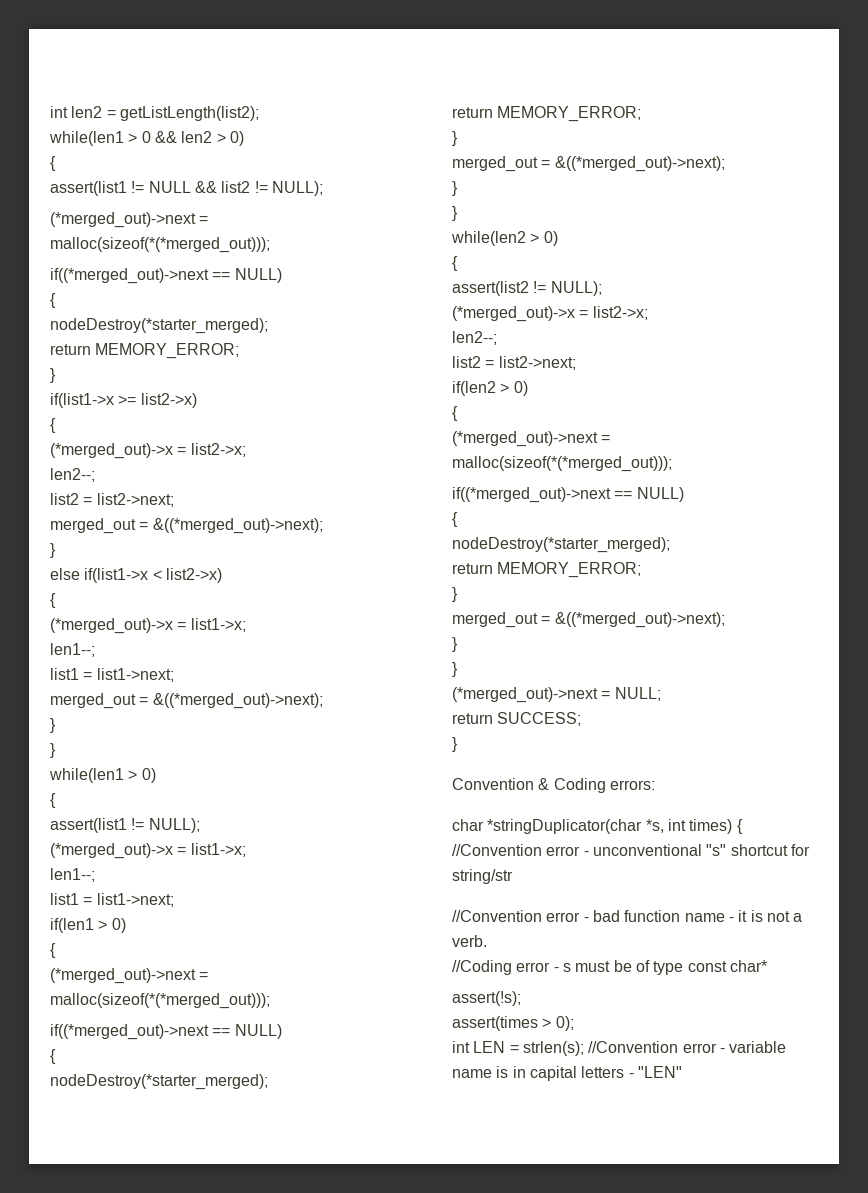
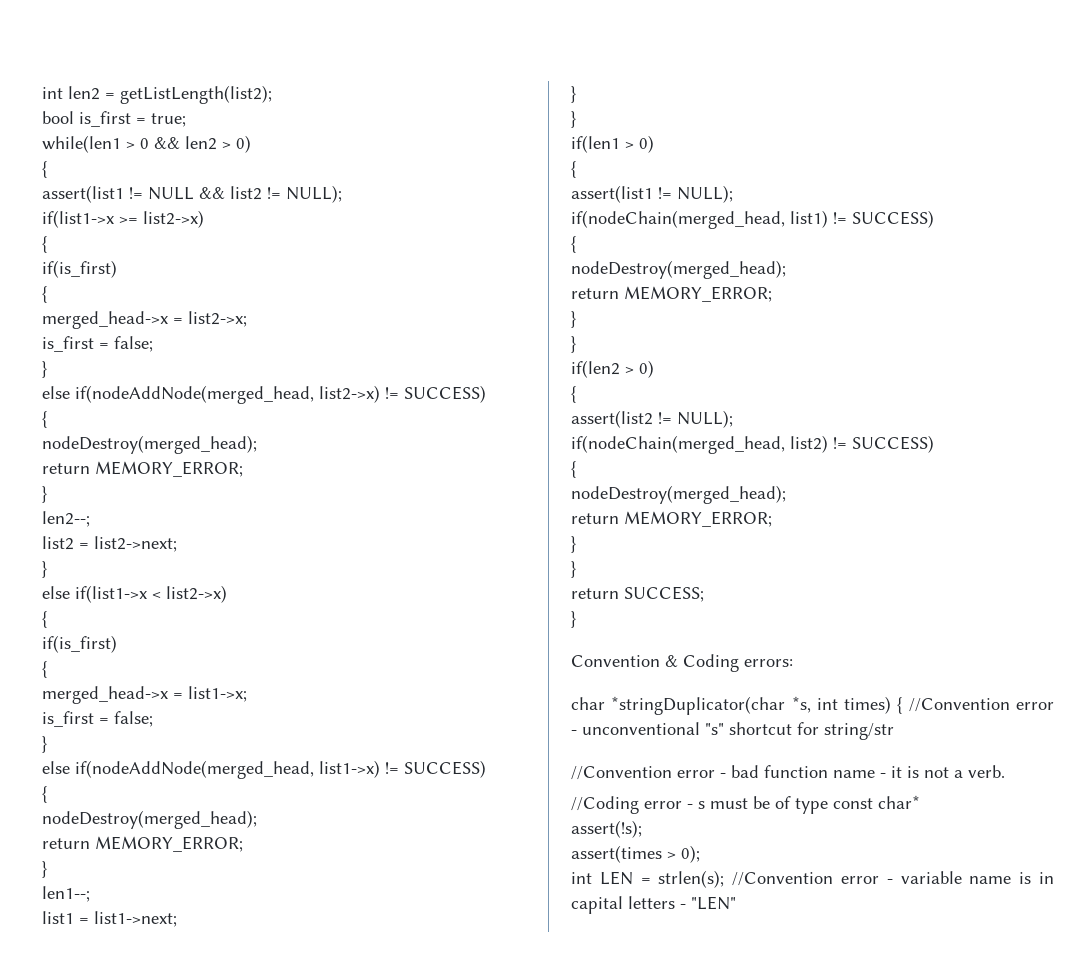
+ bool is_first = true;
  assert(list1 != NULL && list2 != NULL);
- (*merged_out)->next = malloc(sizeof(*(*merged_out)));
- if((*merged_out)->next == NULL)
+ if(list1->x >= list2->x)
  {
- nodeDestroy(*starter_merged);
+ if(is_first)
+ {
+ merged_head->x = list2->x;
+ is_first = false;
+ }
+ else if(nodeAddNode(merged_head, list2->x) != SUCCESS)
+ {
+ nodeDestroy(merged_head);
  return MEMORY_ERROR;
  }
- if(list1->x >= list2->x)
- {
- (*merged_out)->x = list2->x;
  len2--;
  list2 = list2->next;
- merged_out = &((*merged_out)->next);
  else if(list1->x < list2->x)
  {
- (*merged_out)->x = list1->x;
+ if(is_first)
+ {
+ merged_head->x = list1->x;
+ is_first = false;
+ }
+ else if(nodeAddNode(merged_head, list1->x) != SUCCESS)
+ {
+ nodeDestroy(merged_head);
+ return MEMORY_ERROR;
+ }
  len1--;
  list1 = list1->next;
- merged_out = &((*merged_out)->next);
  }
  }
- while(len1 > 0)
+ if(len1 > 0)
  assert(list1 != NULL);
- (*merged_out)->x = list1->x;
- len1--;
- list1 = list1->next;
- if(len1 > 0)
+ if(nodeChain(merged_head, list1) != SUCCESS)
  {
- (*merged_out)->next = malloc(sizeof(*(*merged_out)));
- if((*merged_out)->next == NULL)
- {
- nodeDestroy(*starter_merged);
+ nodeDestroy(merged_head);
  return MEMORY_ERROR;
  }
- merged_out = &((*merged_out)->next);
  }
- }
- while(len2 > 0)
+ if(len2 > 0)
  assert(list2 != NULL);
- (*merged_out)->x = list2->x;
- len2--;
- list2 = list2->next;
- if(len2 > 0)
+ if(nodeChain(merged_head, list2) != SUCCESS)
  {
- (*merged_out)->next = malloc(sizeof(*(*merged_out)));
- if((*merged_out)->next == NULL)
- {
- nodeDestroy(*starter_merged);
+ nodeDestroy(merged_head);
  return MEMORY_ERROR;
  }
- merged_out = &((*merged_out)->next);
  }
- }
- (*merged_out)->next = NULL;

